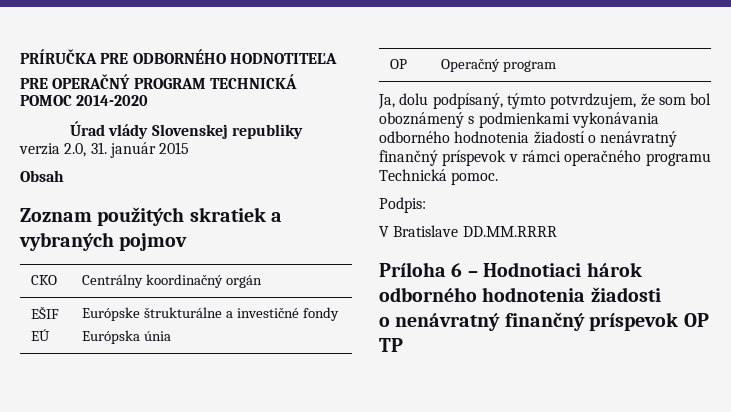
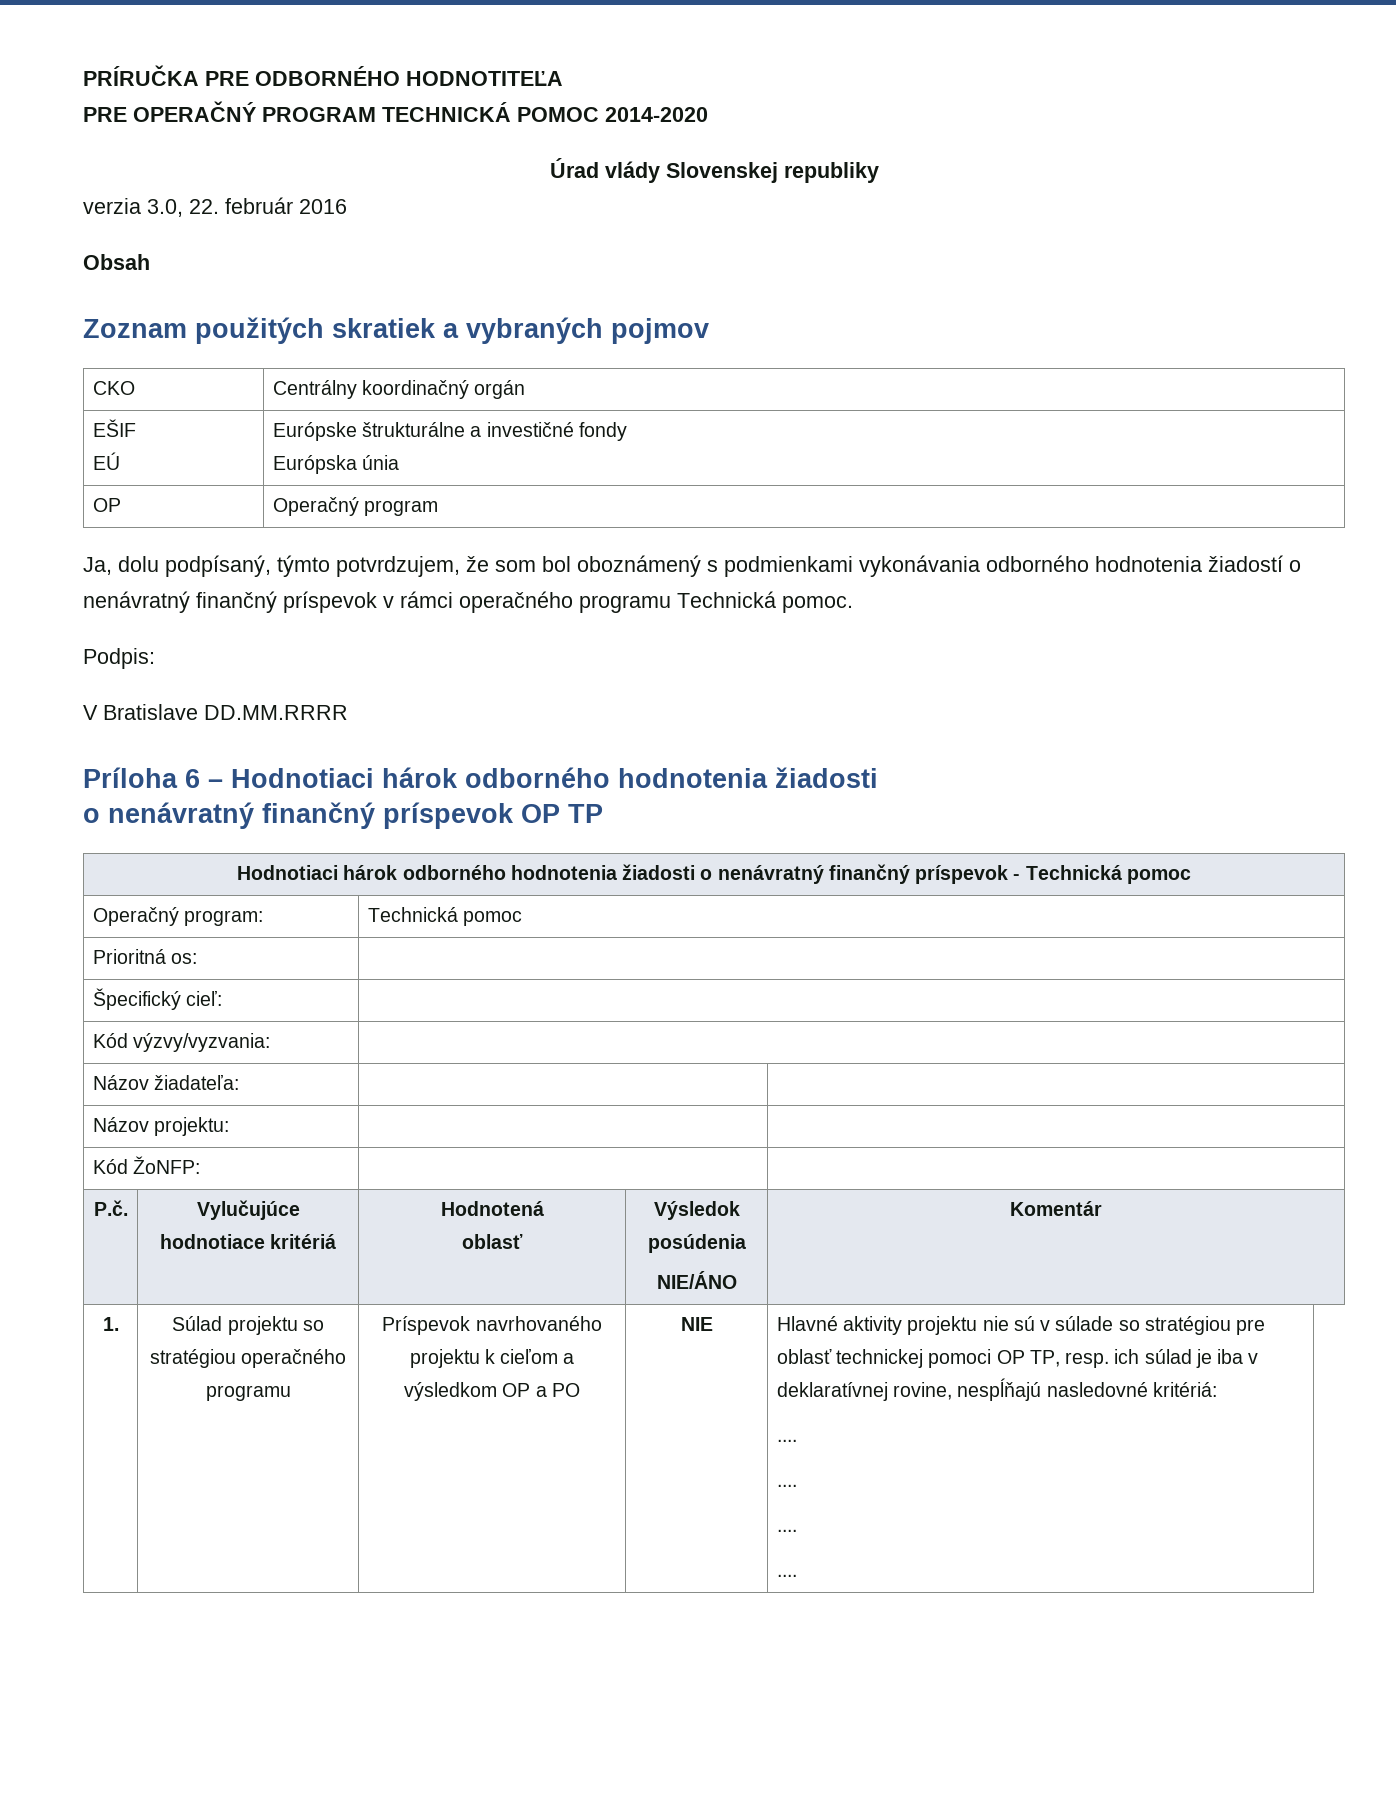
- verzia 2.0, 31. január 2015
+ verzia 3.0, 22. február 2016
+ Hodnotiaci hárok odborného hodnotenia žiadosti o nenávratný finančný príspevok - Technická pomoc
+ Operačný program: | Technická pomoc
+ Prioritná os: |
+ Špecifický cieľ: |
+ Kód výzvy/vyzvania: |
+ Názov žiadateľa: | |
+ Názov projektu: | |
+ Kód ŽoNFP: | |
+ P.č. | Vylučujúce hodnotiace kritériá | Hodnotená
+ oblasť | Výsledok posúdenia
+ NIE/ÁNO | Komentár
+ 1. | Súlad projektu so stratégiou operačného programu | Príspevok navrhovaného projektu k cieľom a výsledkom OP a PO | NIE | Hlavné aktivity projektu nie sú v súlade so stratégiou pre oblasť technickej pomoci OP TP, resp. ich súlad je iba v deklaratívnej rovine, nespĺňajú nasledovné kritériá:
+ ....
+ ....
+ ....
+ ....

